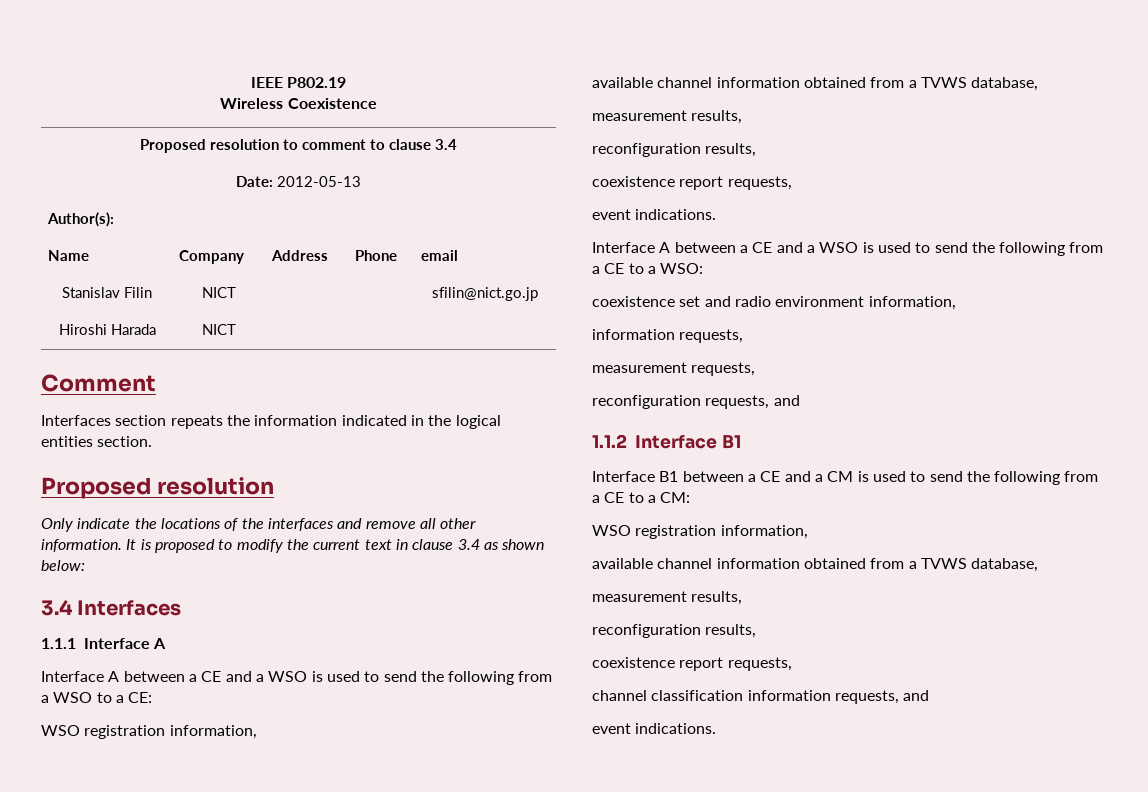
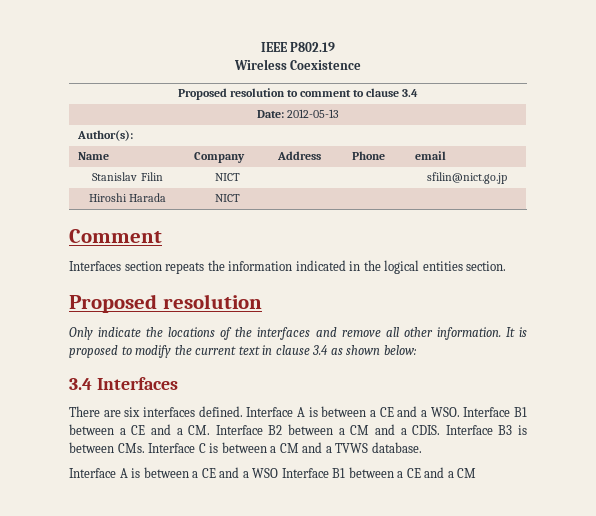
- 1.1.1 Interface A
- Interface A between a CE and a WSO is used to send the following from a WSO to a CE:
- WSO registration information,
- available channel information obtained from a TVWS database,
- measurement results,
- reconfiguration results,
- coexistence report requests,
- event indications.
- Interface A between a CE and a WSO is used to send the following from a CE to a WSO:
- coexistence set and radio environment information,
- information requests,
- measurement requests,
- reconfiguration requests, and
- 1.1.2 Interface B1
- Interface B1 between a CE and a CM is used to send the following from a CE to a CM:
- WSO registration information,
- available channel information obtained from a TVWS database,
- measurement results,
- reconfiguration results,
- coexistence report requests,
- channel classification information requests, and
- event indications.
+ There are six interfaces defined. Interface A is between a CE and a WSO. Interface B1 between a CE and a CM. Interface B2 between a CM and a CDIS. Interface B3 is between CMs. Interface C is between a CM and a TVWS database.
+ Interface A is between a CE and a WSO Interface B1 between a CE and a CM

